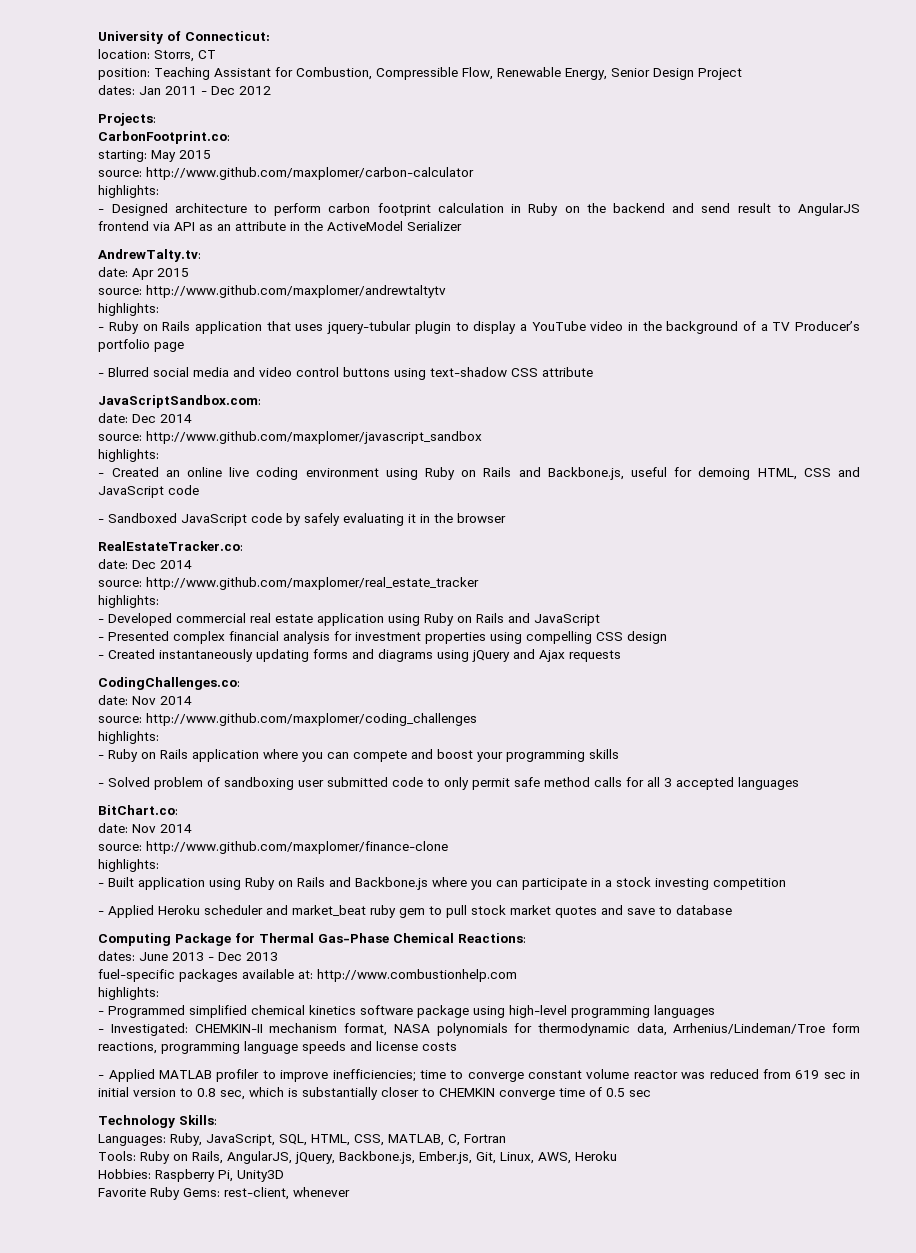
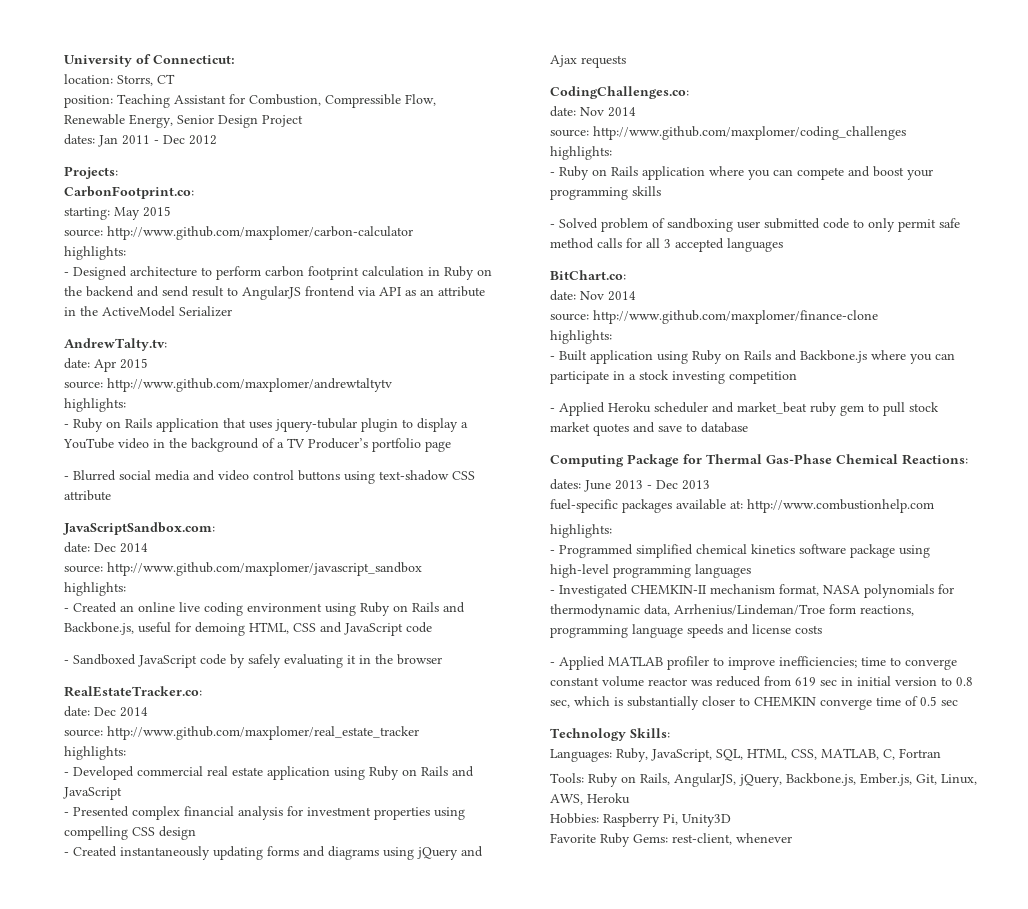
- - Investigated: CHEMKIN-II mechanism format, NASA polynomials for thermodynamic data, Arrhenius/Lindeman/Troe form reactions, programming language speeds and license costs
+ - Investigated CHEMKIN-II mechanism format, NASA polynomials for thermodynamic data, Arrhenius/Lindeman/Troe form reactions, programming language speeds and license costs

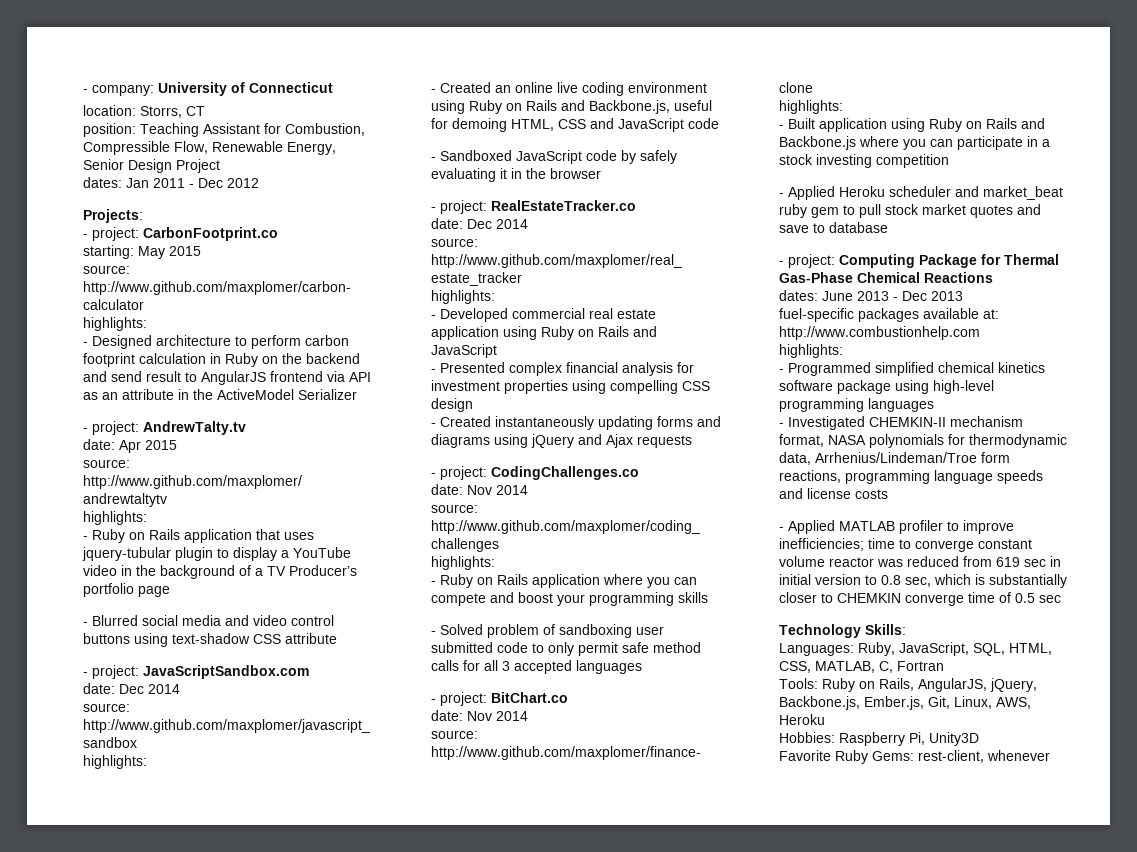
- University of Connecticut:
+ - company: University of Connecticut
- CarbonFootprint.co:
+ - project: CarbonFootprint.co
- AndrewTalty.tv:
+ - project: AndrewTalty.tv
- JavaScriptSandbox.com:
+ - project: JavaScriptSandbox.com
- RealEstateTracker.co:
+ - project: RealEstateTracker.co
- CodingChallenges.co:
+ - project: CodingChallenges.co
- BitChart.co:
+ - project: BitChart.co
- Computing Package for Thermal Gas-Phase Chemical Reactions:
+ - project: Computing Package for Thermal Gas-Phase Chemical Reactions

